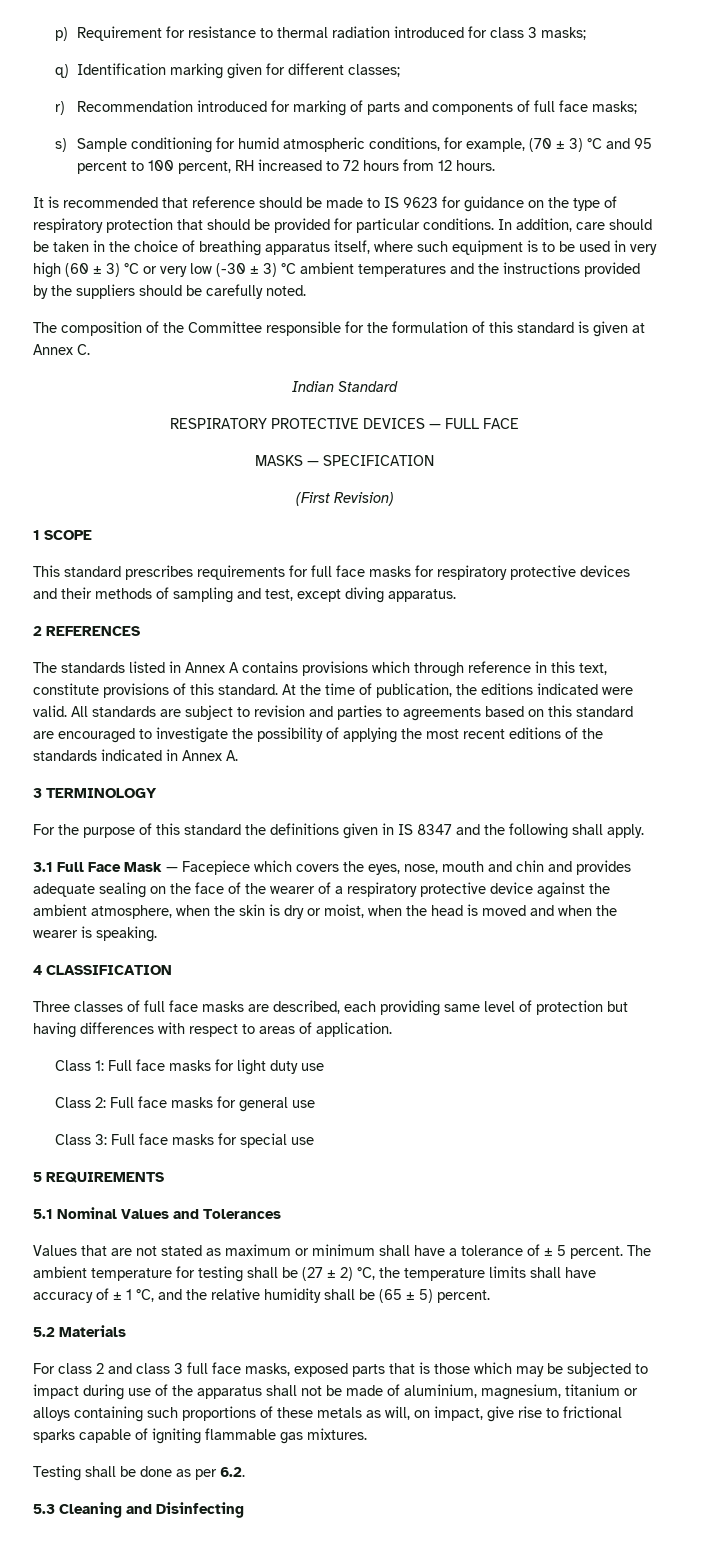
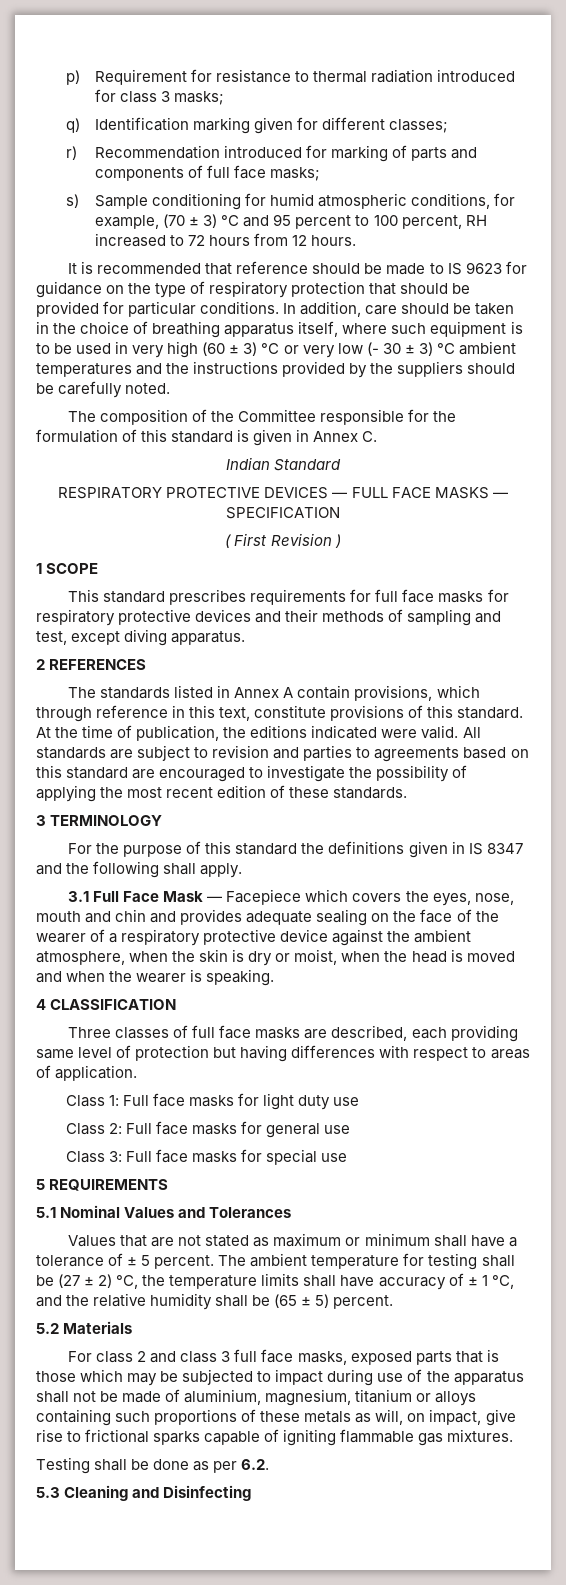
- In addition, care should be taken in the choice of breathing apparatus itself, where such equipment is to be used in very high (60 ± 3) °C or very low (-30 ± 3) °C ambient temperatures and the instructions provided by the suppliers should be carefully noted.
+ In addition, care should be taken in the choice of breathing apparatus itself, where such equipment is to be used in very high (60 ± 3) °C or very low (- 30 ± 3) °C ambient temperatures and the instructions provided by the suppliers should be carefully noted.
- The composition of the Committee responsible for the formulation of this standard is given at Annex C.
+ The composition of the Committee responsible for the formulation of this standard is given in Annex C.
- RESPIRATORY PROTECTIVE DEVICES — FULL FACE
- MASKS — SPECIFICATION
+ RESPIRATORY PROTECTIVE DEVICES — FULL FACE MASKS — SPECIFICATION
- (First Revision)
+ ( First Revision )
- The standards listed in Annex A contains provisions which through reference in this text, constitute provisions of this standard.
+ The standards listed in Annex A contain provisions, which through reference in this text, constitute provisions of this standard.
- All standards are subject to revision and parties to agreements based on this standard are encouraged to investigate the possibility of applying the most recent editions of the standards indicated in Annex A.
+ All standards are subject to revision and parties to agreements based on this standard are encouraged to investigate the possibility of applying the most recent edition of these standards.

